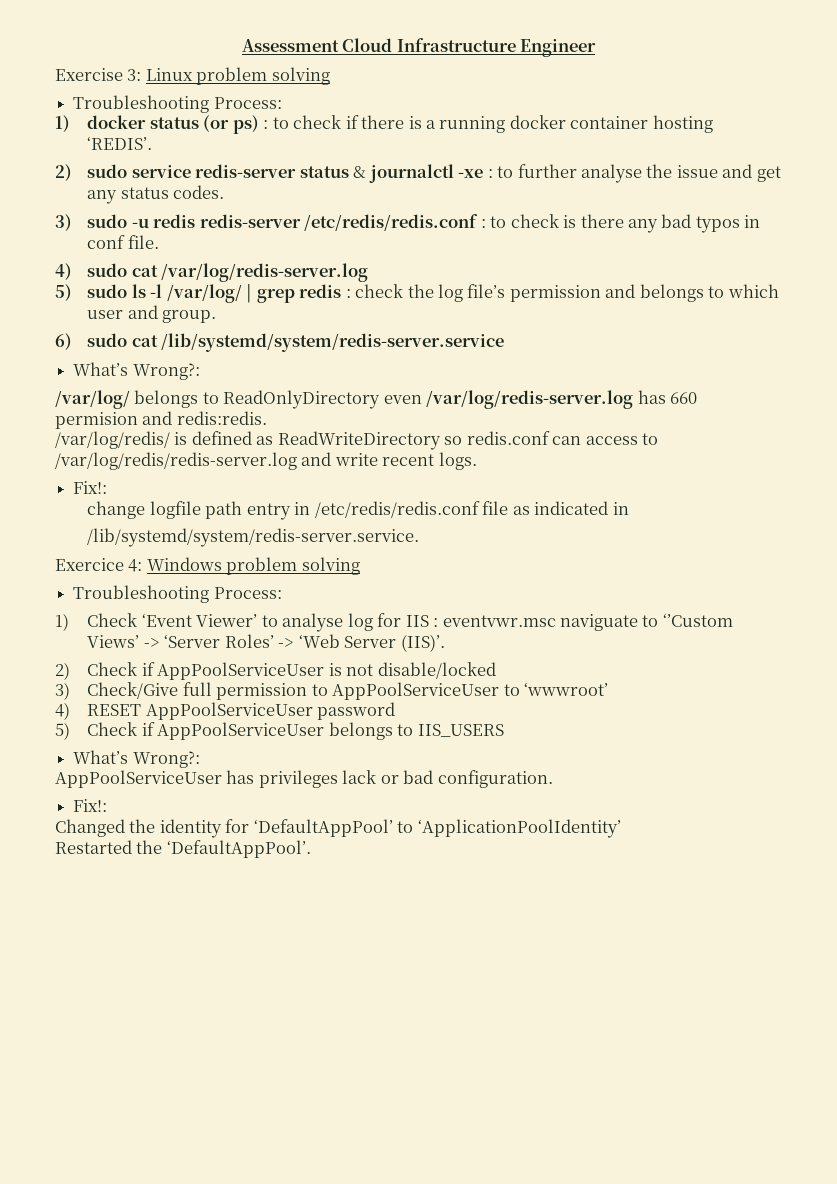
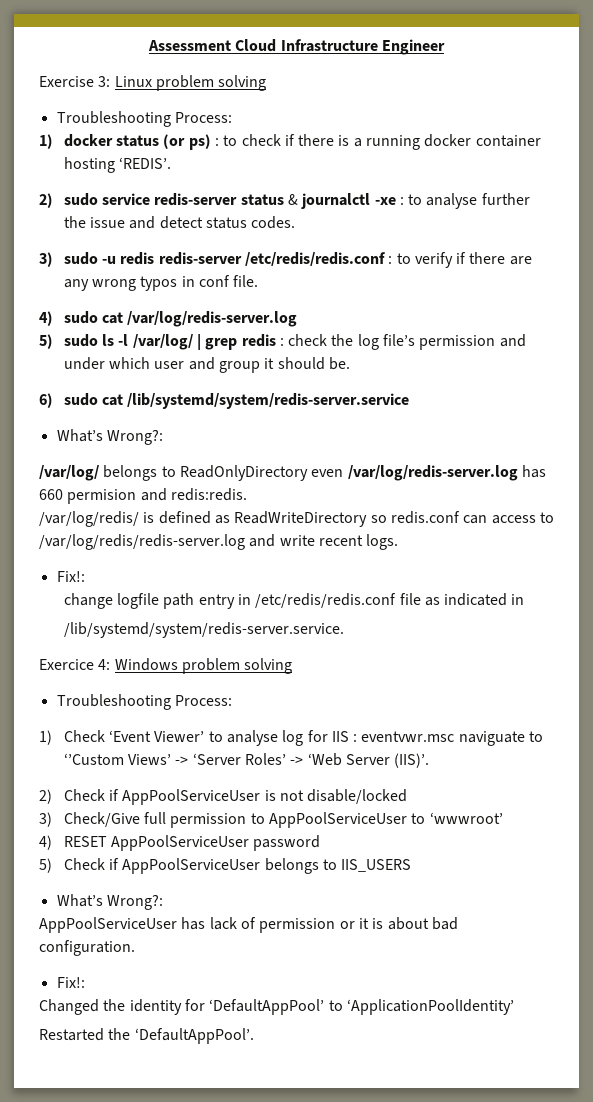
- 2) sudo service redis-server status & journalctl -xe : to further analyse the issue and get any status codes.
+ 2) sudo service redis-server status & journalctl -xe : to analyse further the issue and detect status codes.
- 3) sudo -u redis redis-server /etc/redis/redis.conf : to check is there any bad typos in conf file.
+ 3) sudo -u redis redis-server /etc/redis/redis.conf : to verify if there are any wrong typos in conf file.
- 5) sudo ls -l /var/log/ | grep redis : check the log file’s permission and belongs to which user and group.
+ 5) sudo ls -l /var/log/ | grep redis : check the log file’s permission and under which user and group it should be.
- AppPoolServiceUser has privileges lack or bad configuration.
+ AppPoolServiceUser has lack of permission or it is about bad configuration.

